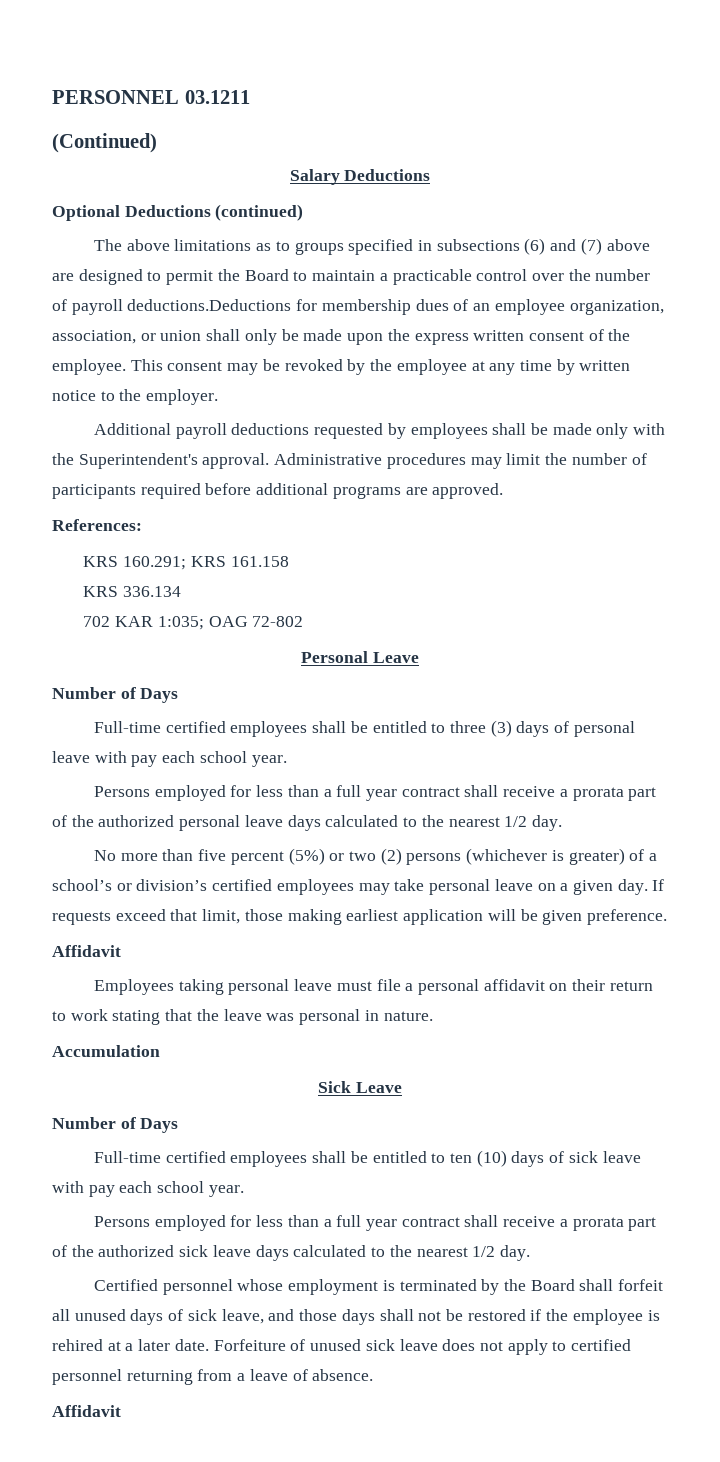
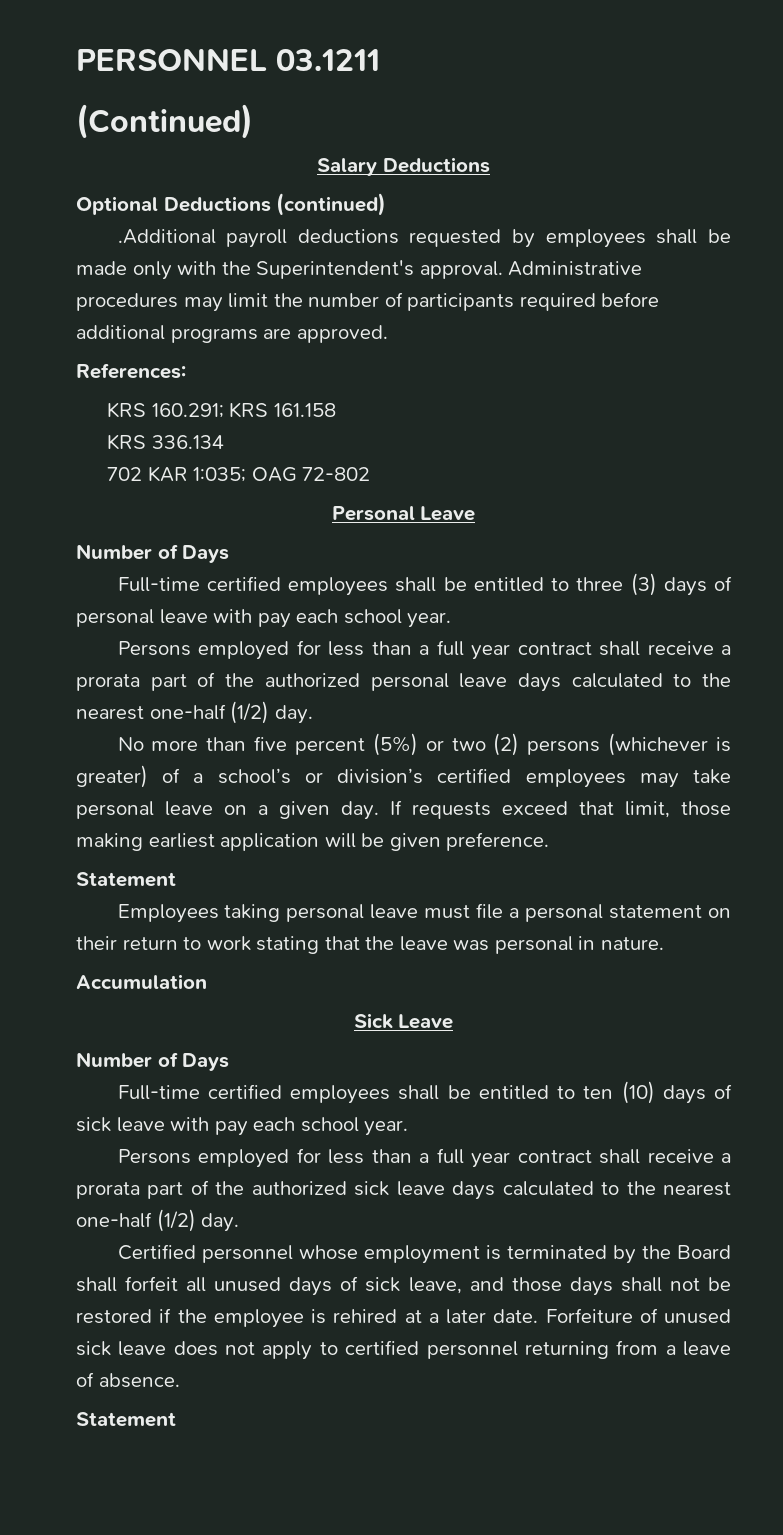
- The above limitations as to groups specified in subsections (6) and (7) above are designed to permit the Board to maintain a practicable control over the number of payroll deductions.Deductions for membership dues of an employee organization, association, or union shall only be made upon the express written consent of the employee. This consent may be revoked by the employee at any time by written notice to the employer.
- Additional payroll deductions requested by employees shall be made only with the Superintendent's approval.
+ .Additional payroll deductions requested by employees shall be made only with the Superintendent's approval.
- Persons employed for less than a full year contract shall receive a prorata part of the authorized personal leave days calculated to the nearest 1/2 day.
+ Persons employed for less than a full year contract shall receive a prorata part of the authorized personal leave days calculated to the nearest one-half (1/2) day.
  If requests exceed that limit, those making earliest application will be given preference.
- Affidavit
+ Statement
- Employees taking personal leave must file a personal affidavit on their return to work stating that the leave was personal in nature.
+ Employees taking personal leave must file a personal statement on their return to work stating that the leave was personal in nature.
- Persons employed for less than a full year contract shall receive a prorata part of the authorized sick leave days calculated to the nearest 1/2 day.
+ Persons employed for less than a full year contract shall receive a prorata part of the authorized sick leave days calculated to the nearest one-half (1/2) day.
  Forfeiture of unused sick leave does not apply to certified personnel returning from a leave of absence.
- Affidavit
+ Statement

